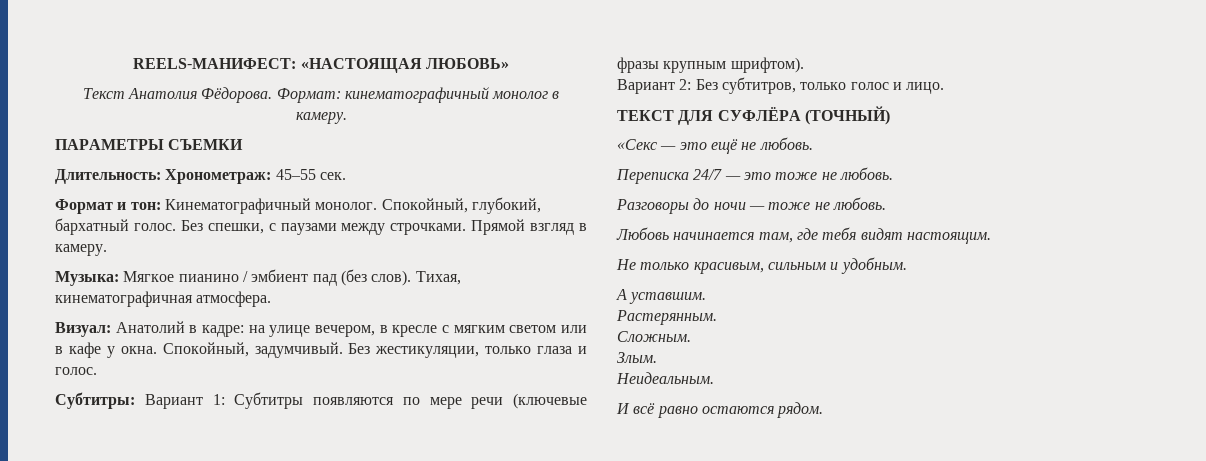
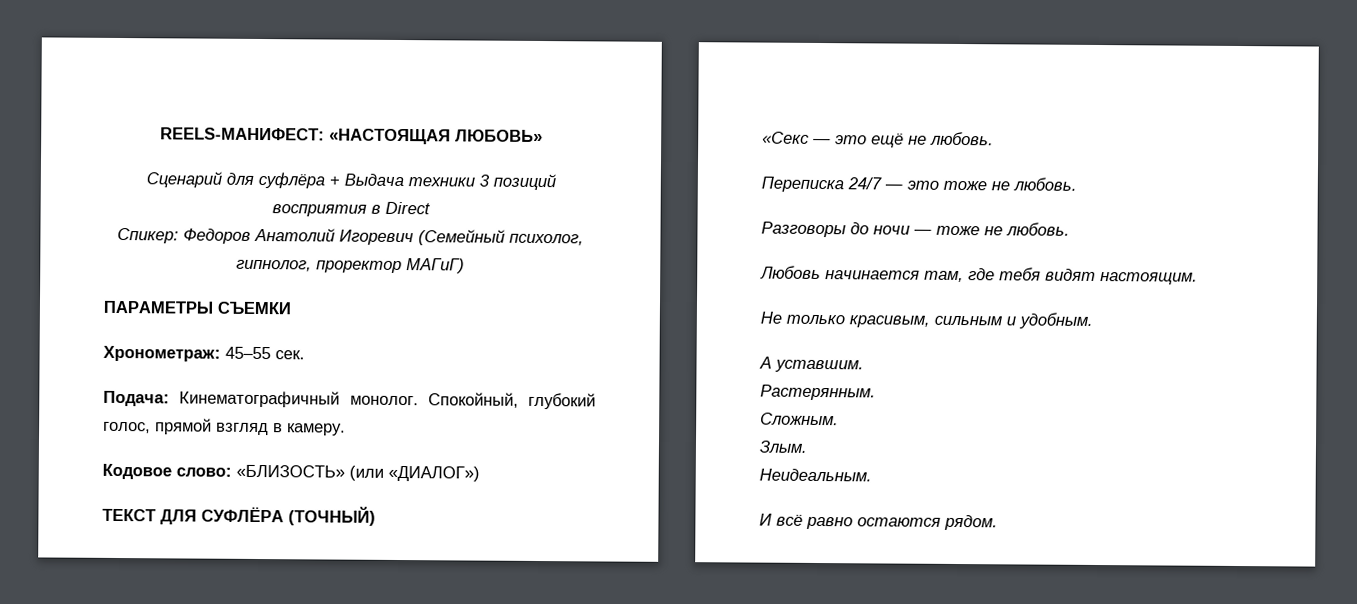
- Текст Анатолия Фёдорова. Формат: кинематографичный монолог в камеру.
+ Сценарий для суфлёра + Выдача техники 3 позиций восприятия в Direct
+ Спикер: Федоров Анатолий Игоревич (Семейный психолог, гипнолог, проректор МАГиГ)
- Длительность: Хронометраж: 45–55 сек.
+ Хронометраж: 45–55 сек.
- Формат и тон: Кинематографичный монолог. Спокойный, глубокий, бархатный голос. Без спешки, с паузами между строчками. Прямой взгляд в камеру.
- Музыка: Мягкое пианино / эмбиент пад (без слов). Тихая, кинематографичная атмосфера.
- Визуал: Анатолий в кадре: на улице вечером, в кресле с мягким светом или в кафе у окна. Спокойный, задумчивый. Без жестикуляции, только глаза и голос.
- Субтитры: Вариант 1: Субтитры появляются по мере речи (ключевые фразы крупным шрифтом).
- Вариант 2: Без субтитров, только голос и лицо.
+ Подача: Кинематографичный монолог. Спокойный, глубокий голос, прямой взгляд в камеру.
+ Кодовое слово: «БЛИЗОСТЬ» (или «ДИАЛОГ»)

